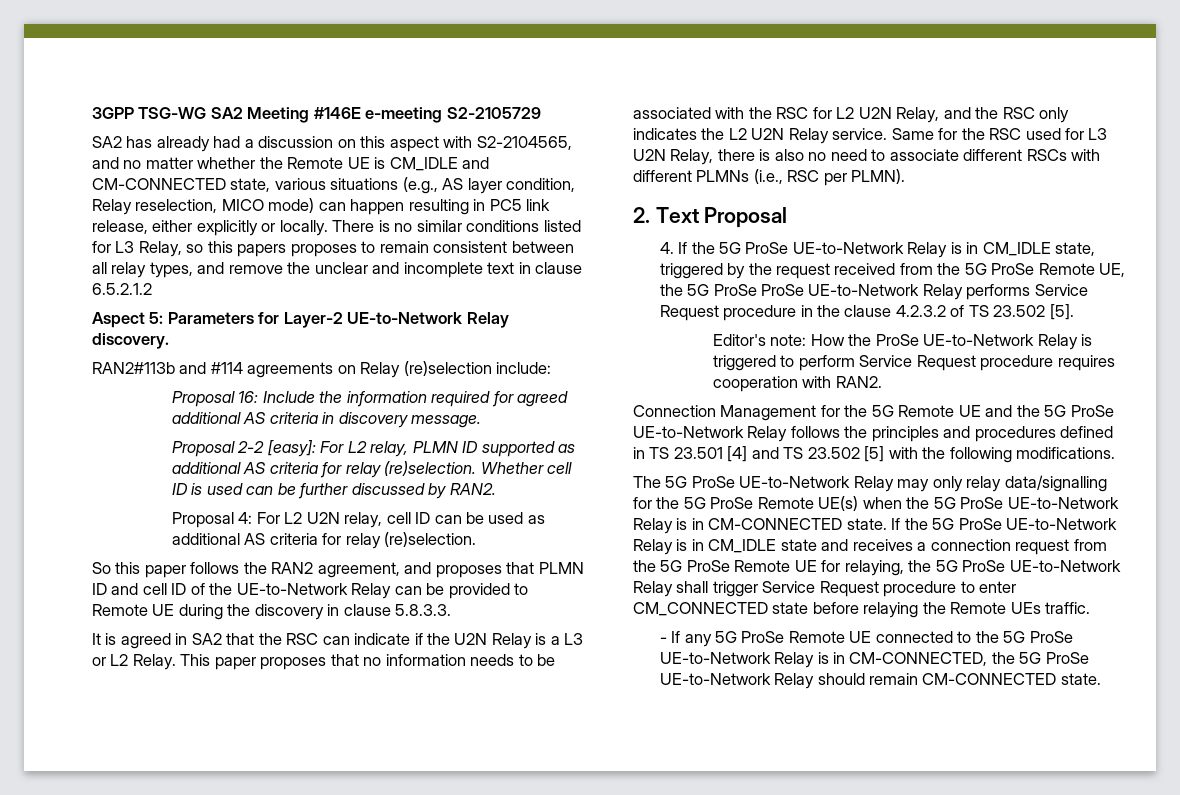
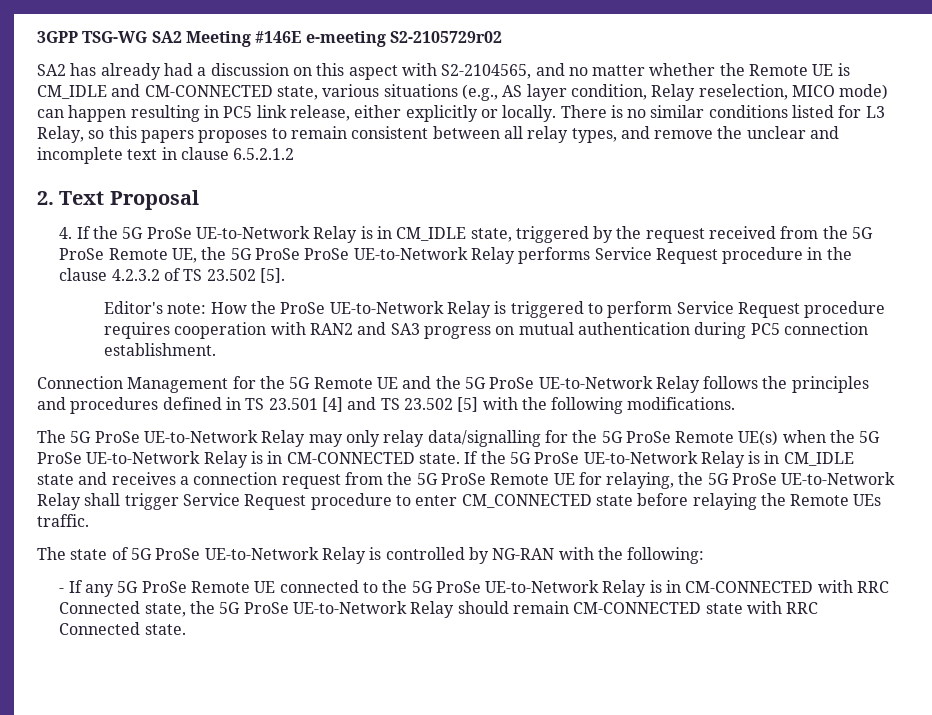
- 3GPP TSG-WG SA2 Meeting #146E e-meeting S2-2105729
+ 3GPP TSG-WG SA2 Meeting #146E e-meeting S2-2105729r02
- Aspect 5: Parameters for Layer-2 UE-to-Network Relay discovery.
- RAN2#113b and #114 agreements on Relay (re)selection include:
- Proposal 16: Include the information required for agreed additional AS criteria in discovery message.
- Proposal 2-2 [easy]: For L2 relay, PLMN ID supported as additional AS criteria for relay (re)selection. Whether cell ID is used can be further discussed by RAN2.
- Proposal 4: For L2 U2N relay, cell ID can be used as additional AS criteria for relay (re)selection.
- So this paper follows the RAN2 agreement, and proposes that PLMN ID and cell ID of the UE-to-Network Relay can be provided to Remote UE during the discovery in clause 5.8.3.3.
- It is agreed in SA2 that the RSC can indicate if the U2N Relay is a L3 or L2 Relay. This paper proposes that no information needs to be associated with the RSC for L2 U2N Relay, and the RSC only indicates the L2 U2N Relay service. Same for the RSC used for L3 U2N Relay, there is also no need to associate different RSCs with different PLMNs (i.e., RSC per PLMN).
- Editor's note: How the ProSe UE-to-Network Relay is triggered to perform Service Request procedure requires cooperation with RAN2.
+ Editor's note: How the ProSe UE-to-Network Relay is triggered to perform Service Request procedure requires cooperation with RAN2 and SA3 progress on mutual authentication during PC5 connection establishment.
+ The state of 5G ProSe UE-to-Network Relay is controlled by NG-RAN with the following:
- - If any 5G ProSe Remote UE connected to the 5G ProSe UE-to-Network Relay is in CM-CONNECTED, the 5G ProSe UE-to-Network Relay should remain CM-CONNECTED state.
+ - If any 5G ProSe Remote UE connected to the 5G ProSe UE-to-Network Relay is in CM-CONNECTED with RRC Connected state, the 5G ProSe UE-to-Network Relay should remain CM-CONNECTED state with RRC Connected state.

